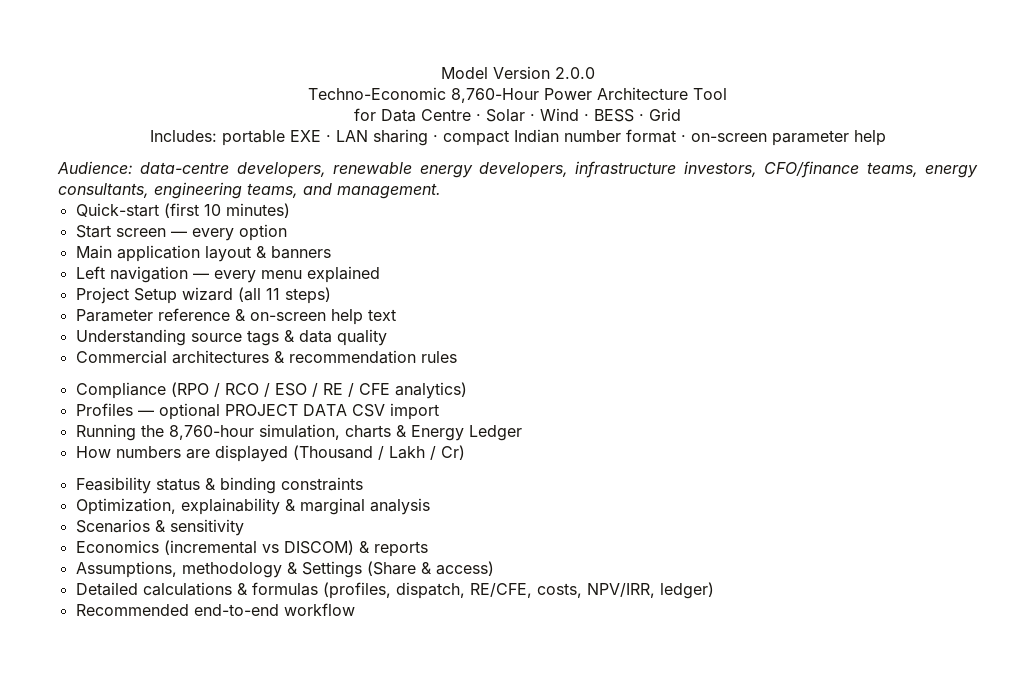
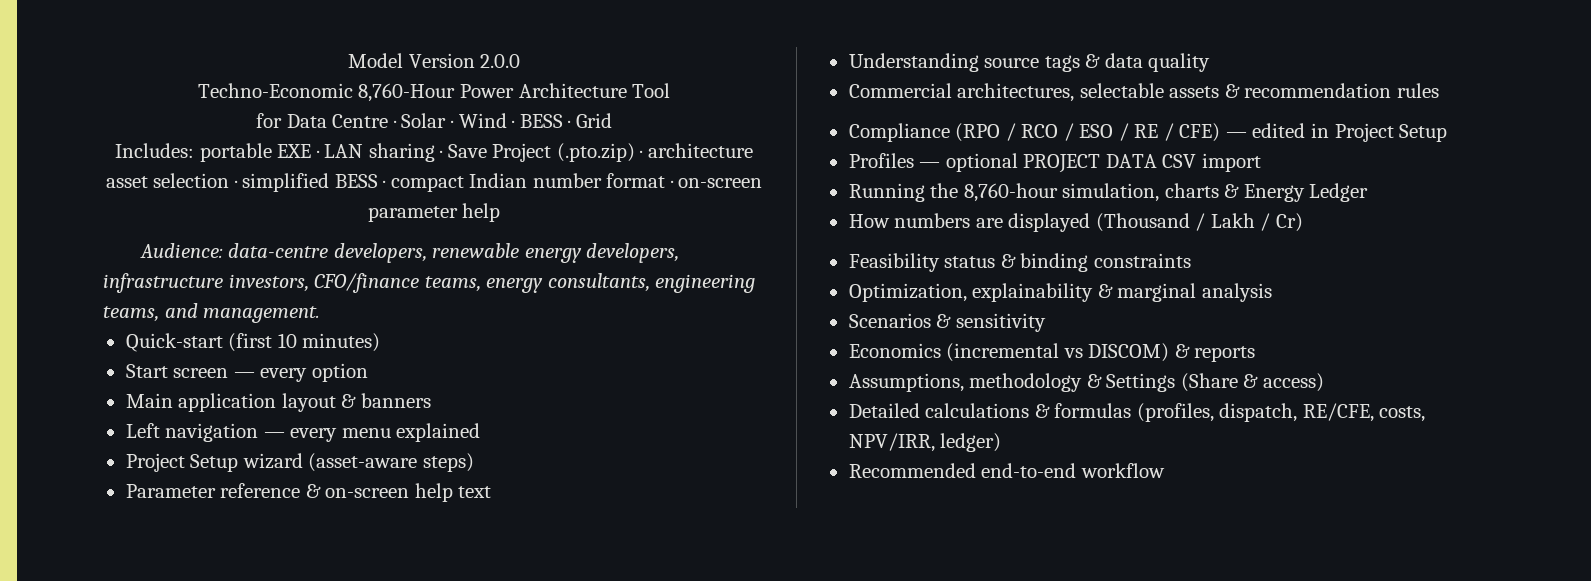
- Includes: portable EXE · LAN sharing · compact Indian number format · on-screen parameter help
+ Includes: portable EXE · LAN sharing · Save Project (.pto.zip) · architecture asset selection · simplified BESS · compact Indian number format · on-screen parameter help
- Project Setup wizard (all 11 steps)
+ Project Setup wizard (asset-aware steps)
- Commercial architectures & recommendation rules
+ Commercial architectures, selectable assets & recommendation rules
- Compliance (RPO / RCO / ESO / RE / CFE analytics)
+ Compliance (RPO / RCO / ESO / RE / CFE) — edited in Project Setup

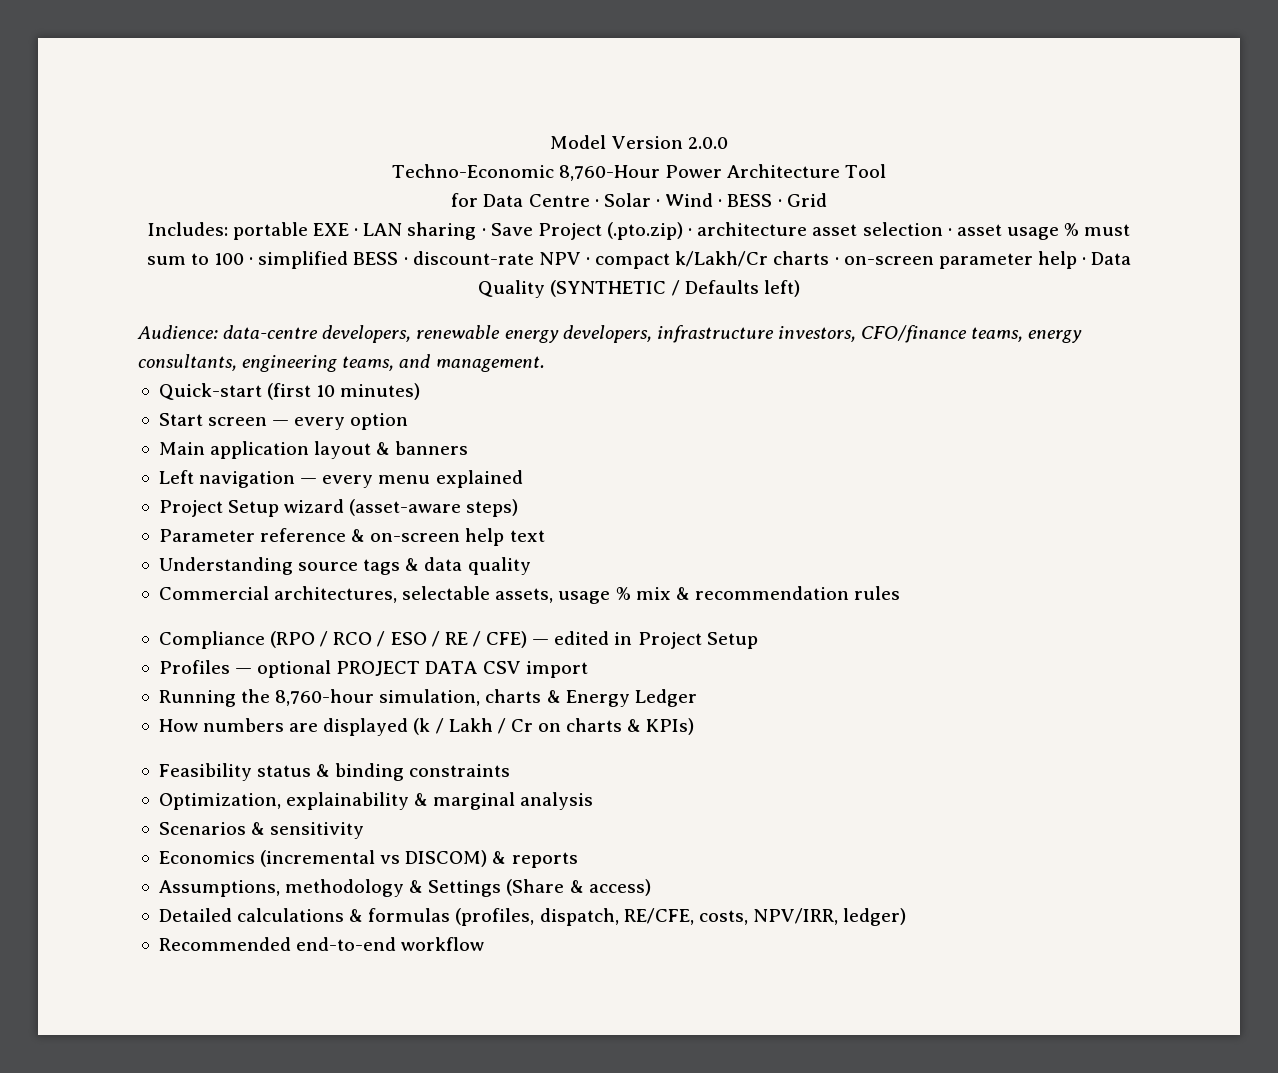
- Includes: portable EXE · LAN sharing · Save Project (.pto.zip) · architecture asset selection · simplified BESS · compact Indian number format · on-screen parameter help
+ Includes: portable EXE · LAN sharing · Save Project (.pto.zip) · architecture asset selection · asset usage % must sum to 100 · simplified BESS · discount-rate NPV · compact k/Lakh/Cr charts · on-screen parameter help · Data Quality (SYNTHETIC / Defaults left)
- Commercial architectures, selectable assets & recommendation rules
+ Commercial architectures, selectable assets, usage % mix & recommendation rules
- How numbers are displayed (Thousand / Lakh / Cr)
+ How numbers are displayed (k / Lakh / Cr on charts & KPIs)

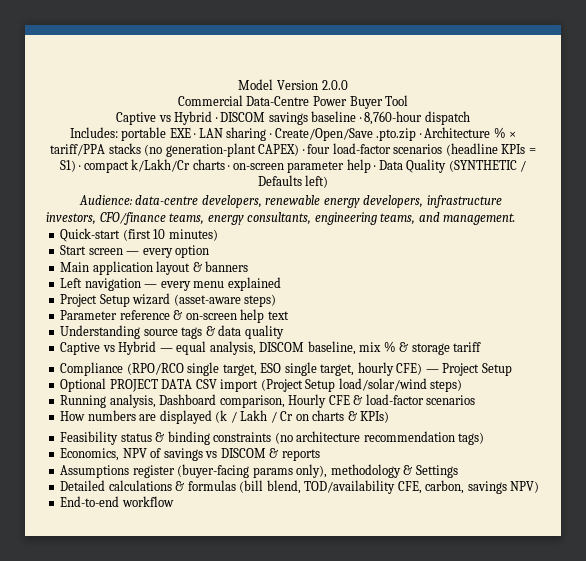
- Techno-Economic 8,760-Hour Power Architecture Tool
- for Data Centre · Solar · Wind · BESS · Grid
+ Commercial Data-Centre Power Buyer Tool
+ Captive vs Hybrid · DISCOM savings baseline · 8,760-hour dispatch
- Includes: portable EXE · LAN sharing · Save Project (.pto.zip) · architecture asset selection · asset usage % must sum to 100 · simplified BESS · discount-rate NPV · compact k/Lakh/Cr charts · on-screen parameter help · Data Quality (SYNTHETIC / Defaults left)
+ Includes: portable EXE · LAN sharing · Create/Open/Save .pto.zip · Architecture % × tariff/PPA stacks (no generation-plant CAPEX) · four load-factor scenarios (headline KPIs = S1) · compact k/Lakh/Cr charts · on-screen parameter help · Data Quality (SYNTHETIC / Defaults left)
- Commercial architectures, selectable assets, usage % mix & recommendation rules
- Compliance (RPO / RCO / ESO / RE / CFE) — edited in Project Setup
+ Captive vs Hybrid — equal analysis, DISCOM baseline, mix % & storage tariff
+ Compliance (RPO/RCO single target, ESO single target, hourly CFE) — Project Setup
- Profiles — optional PROJECT DATA CSV import
- Running the 8,760-hour simulation, charts & Energy Ledger
+ Optional PROJECT DATA CSV import (Project Setup load/solar/wind steps)
+ Running analysis, Dashboard comparison, Hourly CFE & load-factor scenarios
- Feasibility status & binding constraints
- Optimization, explainability & marginal analysis
- Scenarios & sensitivity
- Economics (incremental vs DISCOM) & reports
- Assumptions, methodology & Settings (Share & access)
+ Feasibility status & binding constraints (no architecture recommendation tags)
+ Economics, NPV of savings vs DISCOM & reports
+ Assumptions register (buyer-facing params only), methodology & Settings
- Detailed calculations & formulas (profiles, dispatch, RE/CFE, costs, NPV/IRR, ledger)
- Recommended end-to-end workflow
+ Detailed calculations & formulas (bill blend, TOD/availability CFE, carbon, savings NPV)
+ End-to-end workflow

